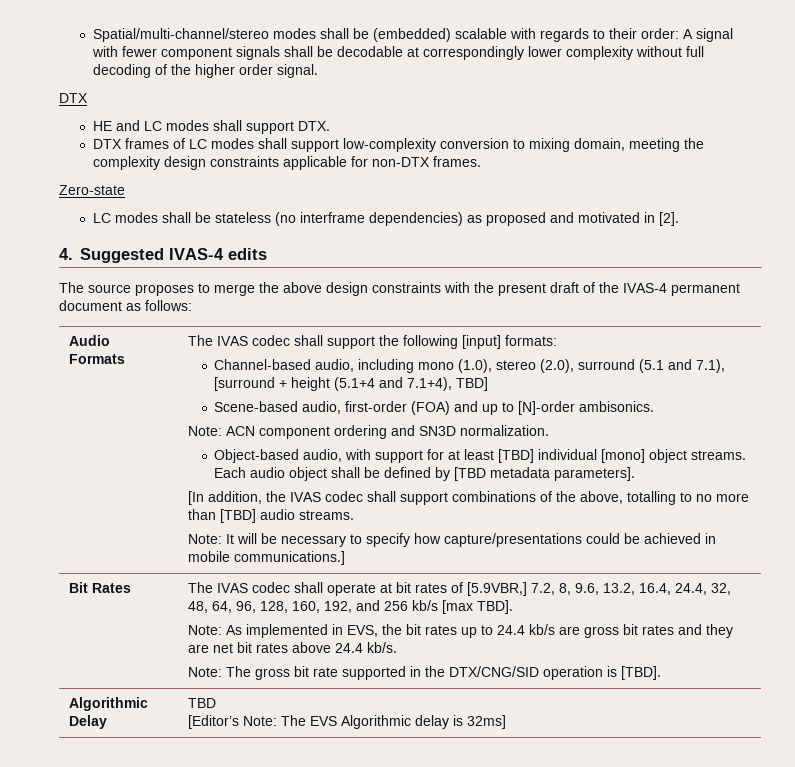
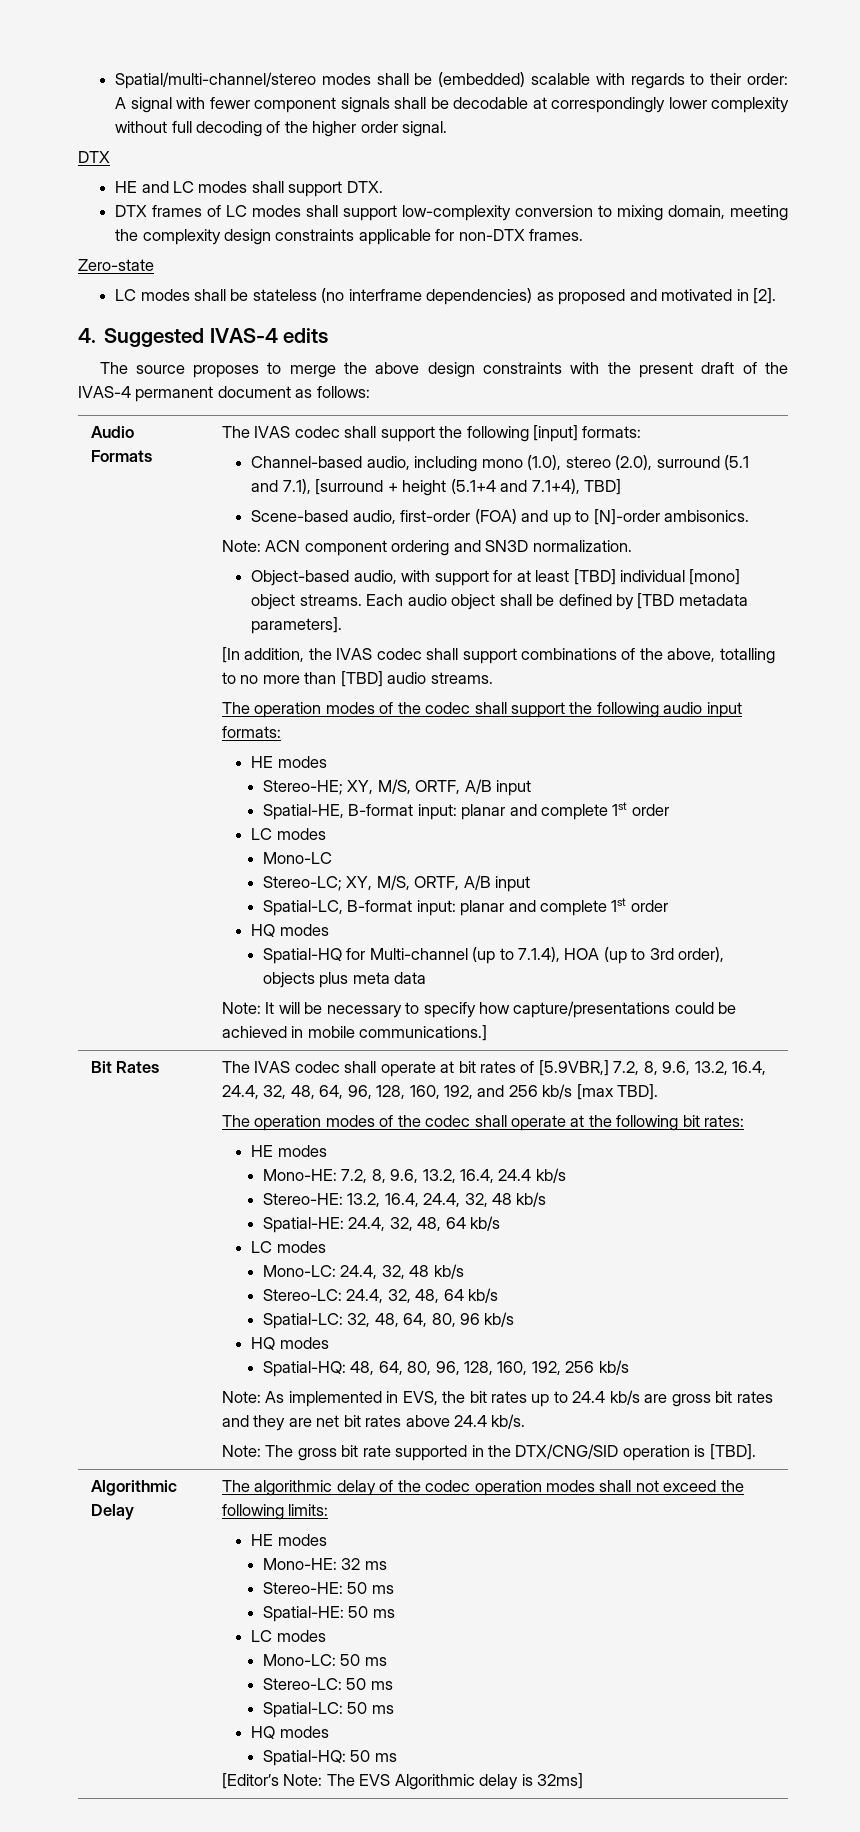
+ The operation modes of the codec shall support the following audio input formats:
+ HE modes
+ Stereo-HE; XY, M/S, ORTF, A/B input
+ Spatial-HE, B-format input: planar and complete 1st order
+ LC modes
+ Mono-LC
+ Stereo-LC; XY, M/S, ORTF, A/B input
+ Spatial-LC, B-format input: planar and complete 1st order
+ HQ modes
+ Spatial-HQ for Multi-channel (up to 7.1.4), HOA (up to 3rd order), objects plus meta data
+ The operation modes of the codec shall operate at the following bit rates:
+ HE modes
+ Mono-HE: 7.2, 8, 9.6, 13.2, 16.4, 24.4 kb/s
+ Stereo-HE: 13.2, 16.4, 24.4, 32, 48 kb/s
+ Spatial-HE: 24.4, 32, 48, 64 kb/s
+ LC modes
+ Mono-LC: 24.4, 32, 48 kb/s
+ Stereo-LC: 24.4, 32, 48, 64 kb/s
+ Spatial-LC: 32, 48, 64, 80, 96 kb/s
+ HQ modes
+ Spatial-HQ: 48, 64, 80, 96, 128, 160, 192, 256 kb/s
- TBD
+ The algorithmic delay of the codec operation modes shall not exceed the following limits:
+ HE modes
+ Mono-HE: 32 ms
+ Stereo-HE: 50 ms
+ Spatial-HE: 50 ms
+ LC modes
+ Mono-LC: 50 ms
+ Stereo-LC: 50 ms
+ Spatial-LC: 50 ms
+ HQ modes
+ Spatial-HQ: 50 ms

